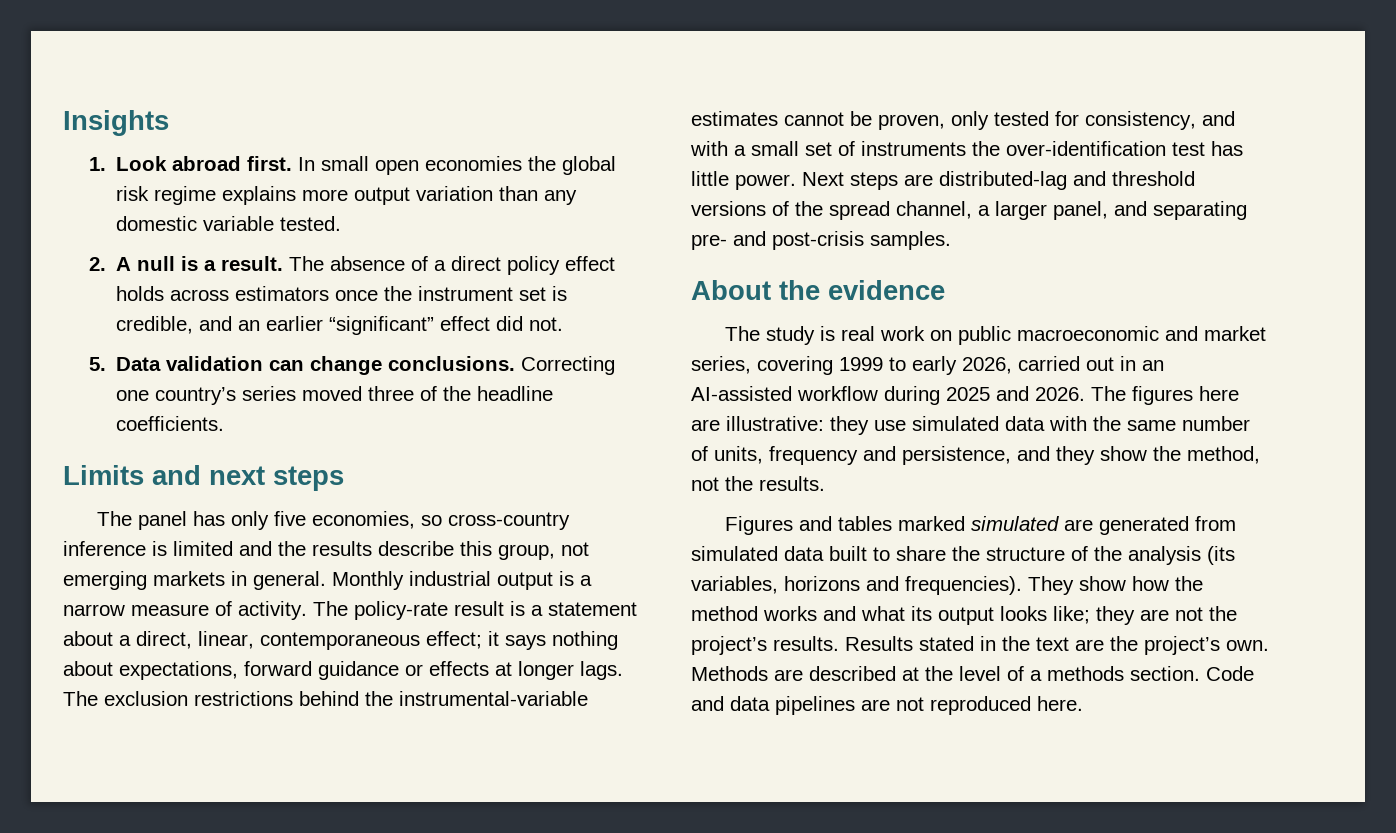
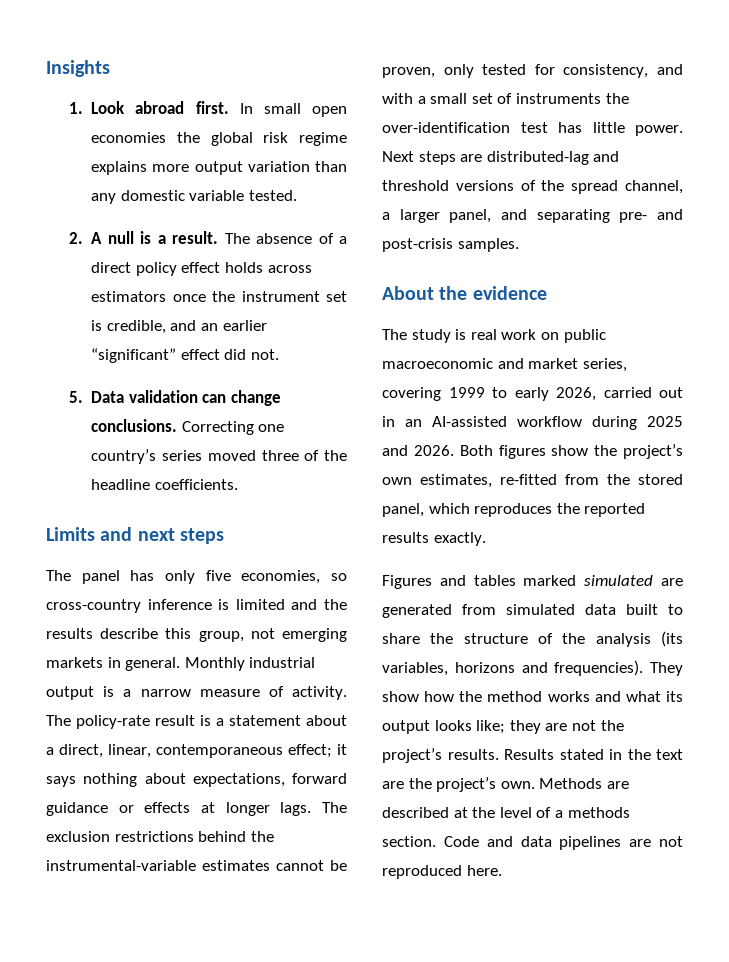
- The figures here are illustrative: they use simulated data with the same number of units, frequency and persistence, and they show the method, not the results.
+ Both figures show the project’s own estimates, re-fitted from the stored panel, which reproduces the reported results exactly.

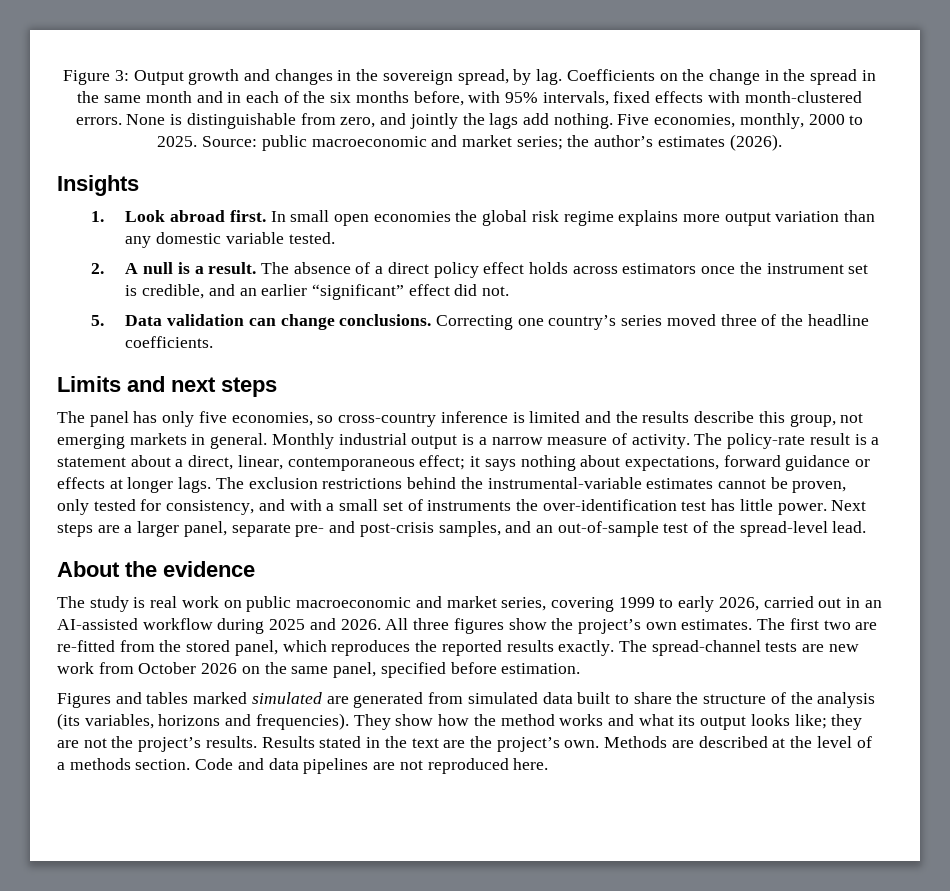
+ Figure 3: Output growth and changes in the sovereign spread, by lag. Coefficients on the change in the spread in the same month and in each of the six months before, with 95% intervals, fixed effects with month-clustered errors. None is distinguishable from zero, and jointly the lags add nothing. Five economies, monthly, 2000 to 2025. Source: public macroeconomic and market series; the author’s estimates (2026).
- Next steps are distributed-lag and threshold versions of the spread channel, a larger panel, and separating pre- and post-crisis samples.
+ Next steps are a larger panel, separate pre- and post-crisis samples, and an out-of-sample test of the spread-level lead.
- Both figures show the project’s own estimates, re-fitted from the stored panel, which reproduces the reported results exactly.
+ All three figures show the project’s own estimates. The first two are re-fitted from the stored panel, which reproduces the reported results exactly. The spread-channel tests are new work from October 2026 on the same panel, specified before estimation.

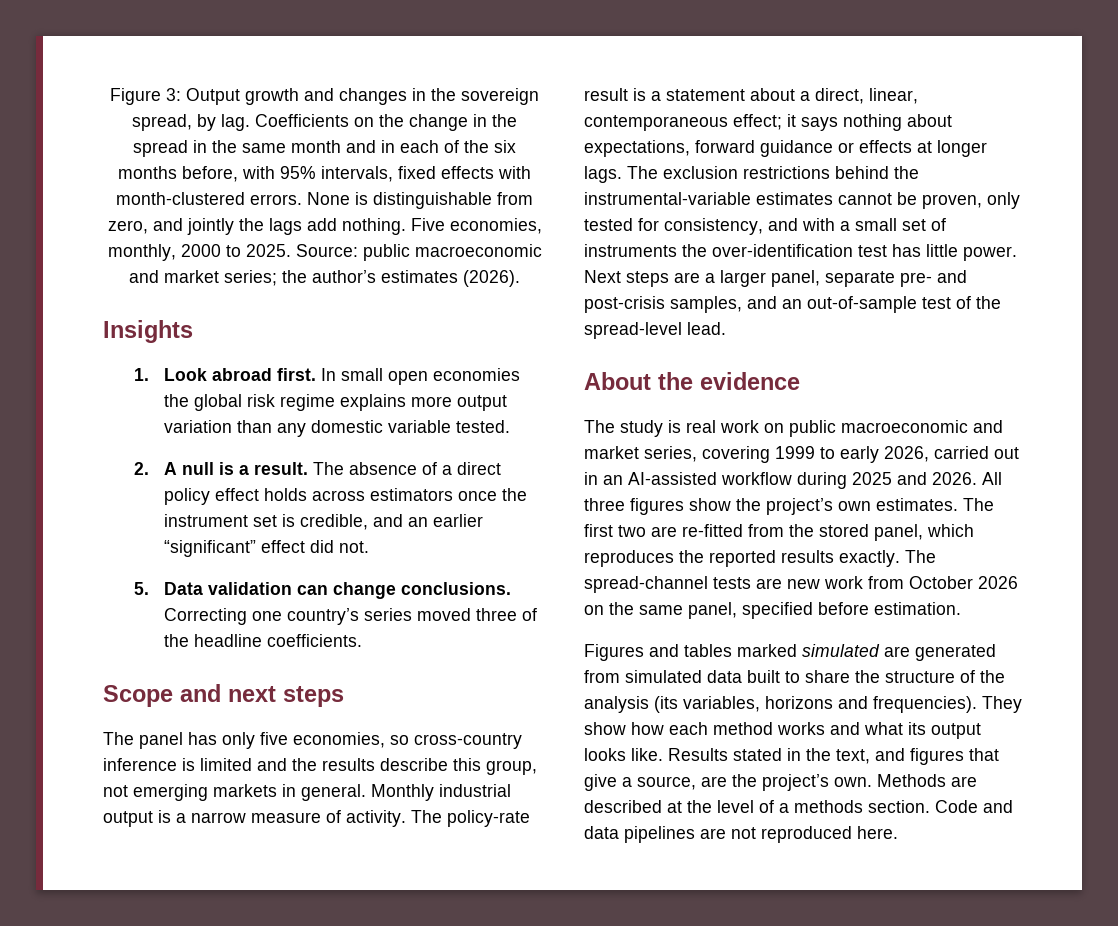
- Limits and next steps
+ Scope and next steps
- They show how the method works and what its output looks like; they are not the project’s results. Results stated in the text are the project’s own.
+ They show how each method works and what its output looks like. Results stated in the text, and figures that give a source, are the project’s own.

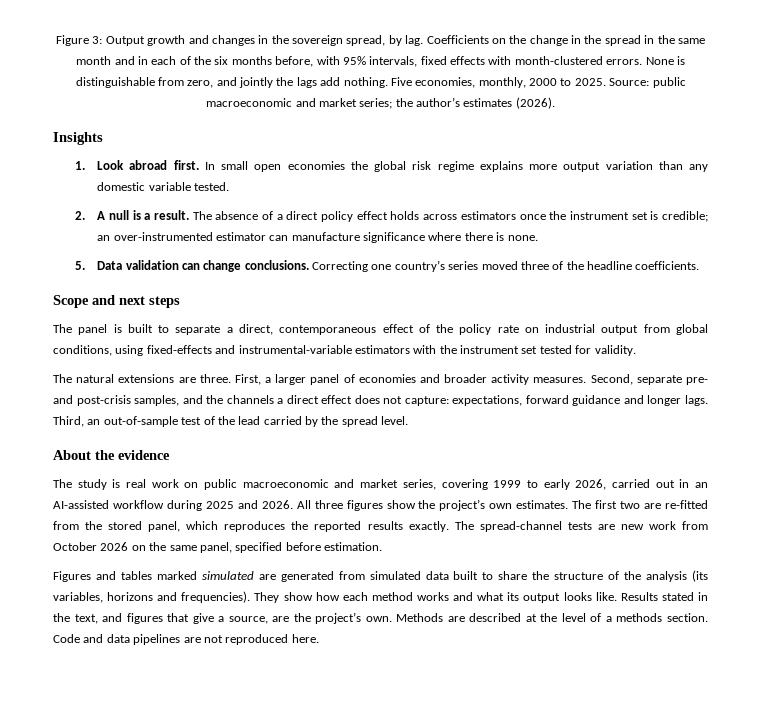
- The absence of a direct policy effect holds across estimators once the instrument set is credible, and an earlier “significant” effect did not.
+ The absence of a direct policy effect holds across estimators once the instrument set is credible; an over-instrumented estimator can manufacture significance where there is none.
- The panel has only five economies, so cross-country inference is limited and the results describe this group, not emerging markets in general. Monthly industrial output is a narrow measure of activity. The policy-rate result is a statement about a direct, linear, contemporaneous effect; it says nothing about expectations, forward guidance or effects at longer lags. The exclusion restrictions behind the instrumental-variable estimates cannot be proven, only tested for consistency, and with a small set of instruments the over-identification test has little power. Next steps are a larger panel, separate pre- and post-crisis samples, and an out-of-sample test of the spread-level lead.
+ The panel is built to separate a direct, contemporaneous effect of the policy rate on industrial output from global conditions, using fixed-effects and instrumental-variable estimators with the instrument set tested for validity.
+ The natural extensions are three. First, a larger panel of economies and broader activity measures. Second, separate pre- and post-crisis samples, and the channels a direct effect does not capture: expectations, forward guidance and longer lags. Third, an out-of-sample test of the lead carried by the spread level.

